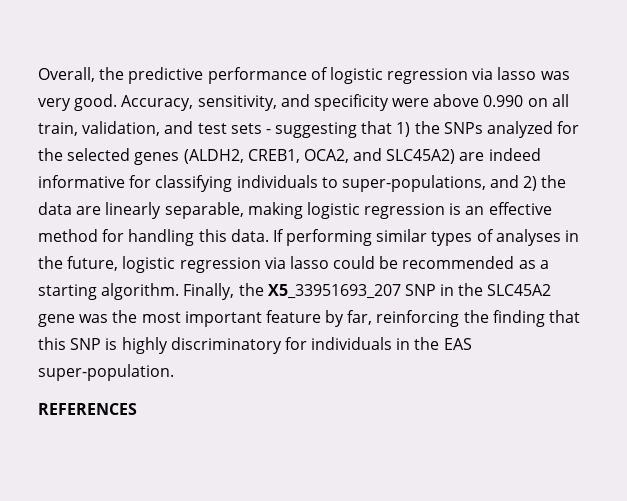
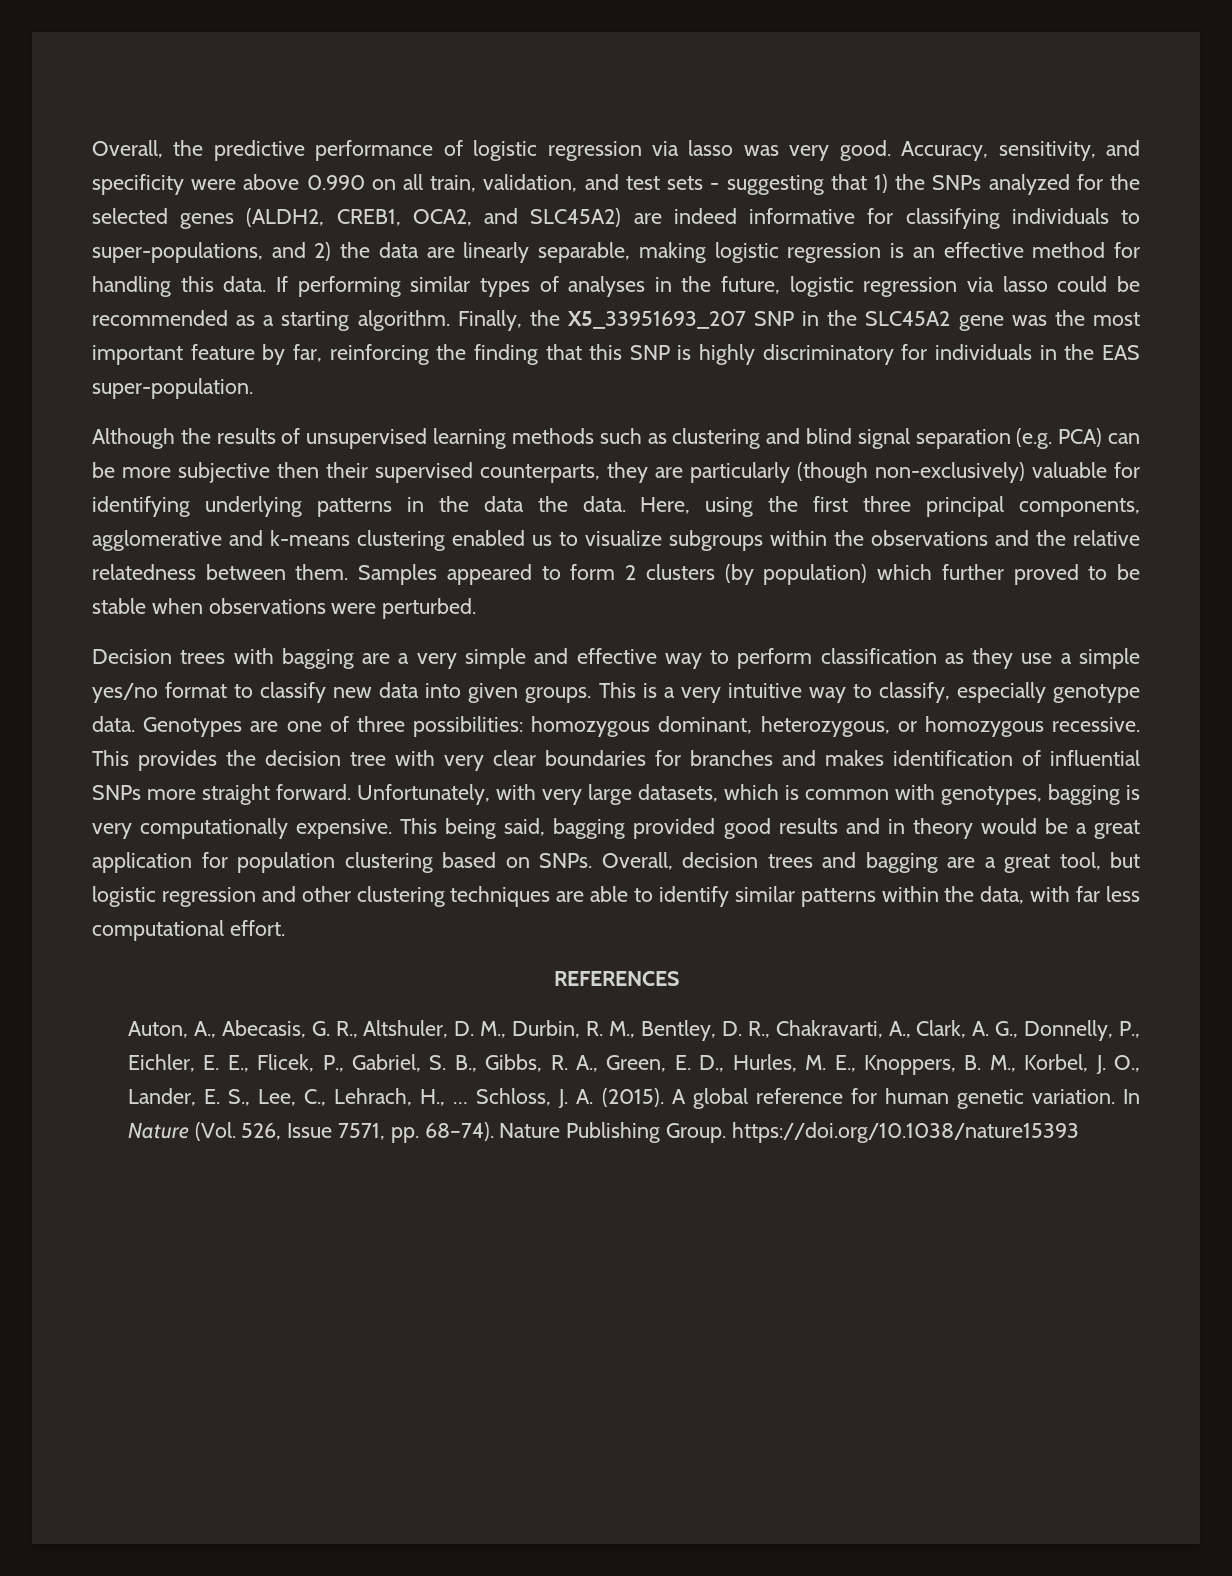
+ Although the results of unsupervised learning methods such as clustering and blind signal separation (e.g. PCA) can be more subjective then their supervised counterparts, they are particularly (though non-exclusively) valuable for identifying underlying patterns in the data the data. Here, using the first three principal components, agglomerative and k-means clustering enabled us to visualize subgroups within the observations and the relative relatedness between them. Samples appeared to form 2 clusters (by population) which further proved to be stable when observations were perturbed.
+ Decision trees with bagging are a very simple and effective way to perform classification as they use a simple yes/no format to classify new data into given groups. This is a very intuitive way to classify, especially genotype data. Genotypes are one of three possibilities: homozygous dominant, heterozygous, or homozygous recessive. This provides the decision tree with very clear boundaries for branches and makes identification of influential SNPs more straight forward. Unfortunately, with very large datasets, which is common with genotypes, bagging is very computationally expensive. This being said, bagging provided good results and in theory would be a great application for population clustering based on SNPs. Overall, decision trees and bagging are a great tool, but logistic regression and other clustering techniques are able to identify similar patterns within the data, with far less computational effort.
  REFERENCES
+ Auton, A., Abecasis, G. R., Altshuler, D. M., Durbin, R. M., Bentley, D. R., Chakravarti, A., Clark, A. G., Donnelly, P., Eichler, E. E., Flicek, P., Gabriel, S. B., Gibbs, R. A., Green, E. D., Hurles, M. E., Knoppers, B. M., Korbel, J. O., Lander, E. S., Lee, C., Lehrach, H., … Schloss, J. A. (2015). A global reference for human genetic variation. In Nature (Vol. 526, Issue 7571, pp. 68–74). Nature Publishing Group. https://doi.org/10.1038/nature15393

